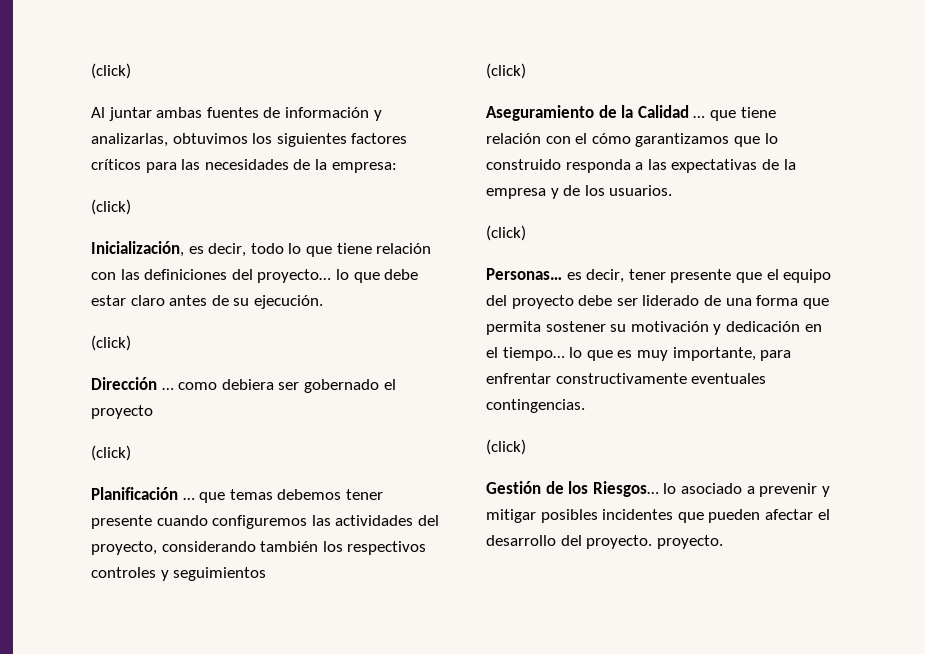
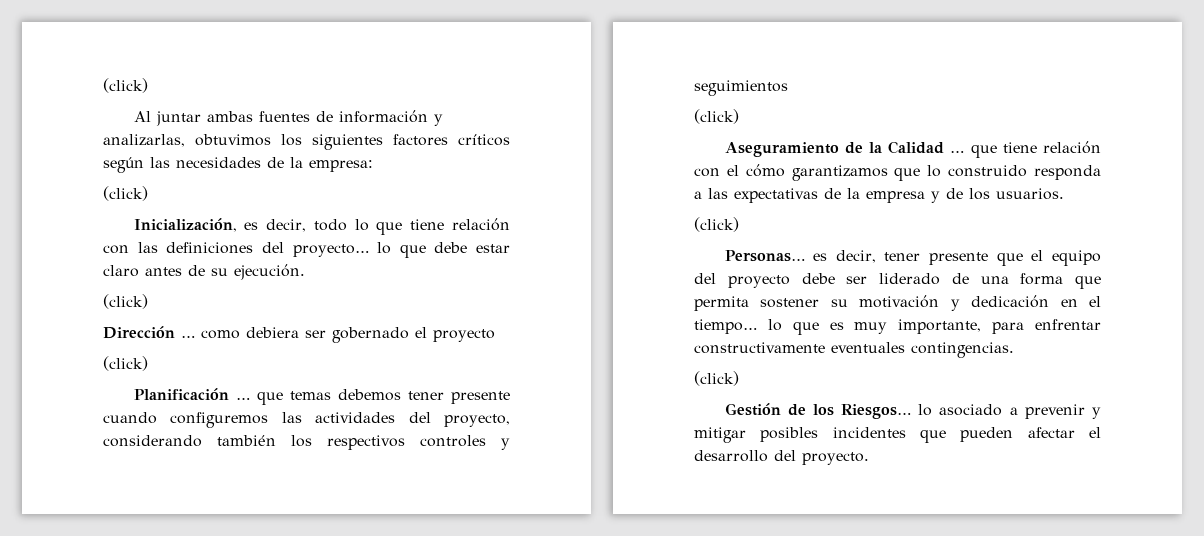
- Al juntar ambas fuentes de información y analizarlas, obtuvimos los siguientes factores críticos para las necesidades de la empresa:
+ Al juntar ambas fuentes de información y analizarlas, obtuvimos los siguientes factores críticos según las necesidades de la empresa:
- Gestión de los Riesgos… lo asociado a prevenir y mitigar posibles incidentes que pueden afectar el desarrollo del proyecto. proyecto.
+ Gestión de los Riesgos… lo asociado a prevenir y mitigar posibles incidentes que pueden afectar el desarrollo del proyecto.

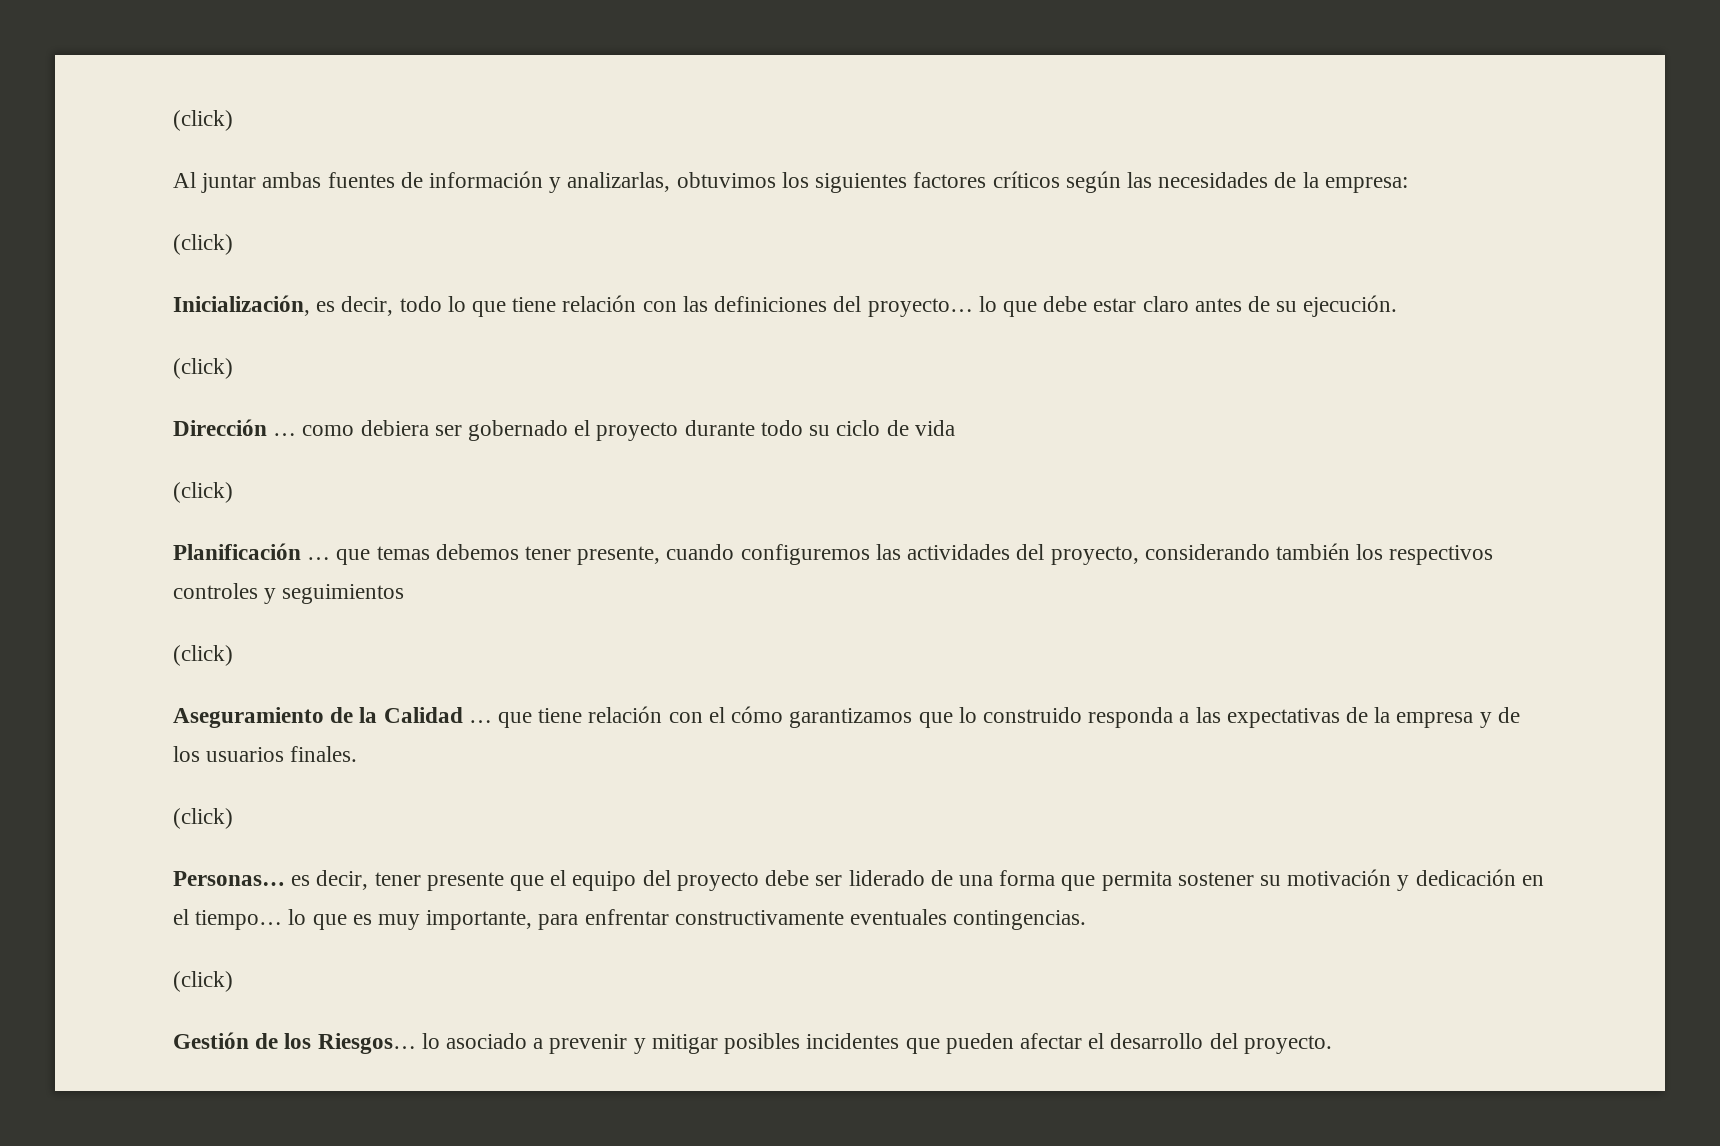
- Dirección … como debiera ser gobernado el proyecto
+ Dirección … como debiera ser gobernado el proyecto durante todo su ciclo de vida
- Planificación … que temas debemos tener presente cuando configuremos las actividades del proyecto, considerando también los respectivos controles y seguimientos
+ Planificación … que temas debemos tener presente, cuando configuremos las actividades del proyecto, considerando también los respectivos controles y seguimientos
- Aseguramiento de la Calidad … que tiene relación con el cómo garantizamos que lo construido responda a las expectativas de la empresa y de los usuarios.
+ Aseguramiento de la Calidad … que tiene relación con el cómo garantizamos que lo construido responda a las expectativas de la empresa y de los usuarios finales.

